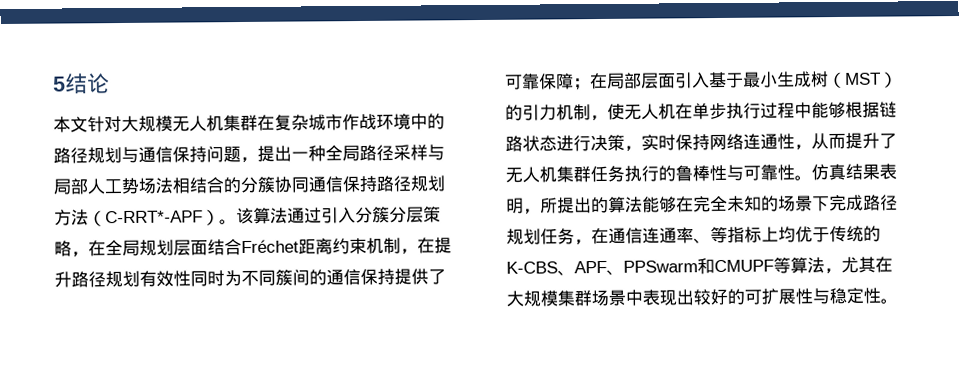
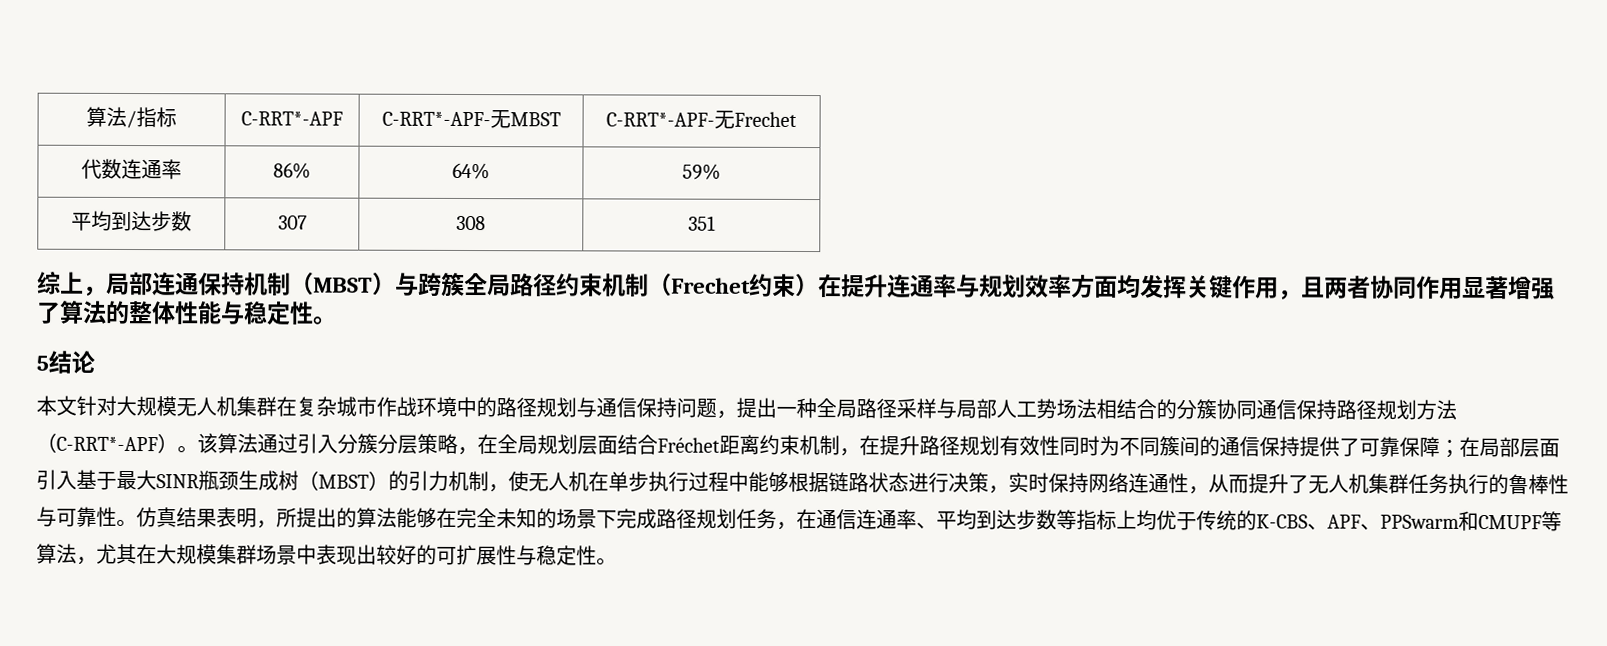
+ 算法/指标 | C-RRT*-APF | C-RRT*-APF-无MBST | C-RRT*-APF-无Frechet
+ 代数连通率 | 86% | 64% | 59%
+ 平均到达步数 | 307 | 308 | 351
+ 综上，局部连通保持机制（MBST）与跨簇全局路径约束机制（Frechet约束）在提升连通率与规划效率方面均发挥关键作用，且两者协同作用显著增强了算法的整体性能与稳定性。
- 在局部层面引入基于最小生成树（MST）的引力机制，使无人机在单步执行过程中能够根据链路状态进行决策，实时保持网络连通性，从而提升了无人机集群任务执行的鲁棒性与可靠性。
+ 在局部层面引入基于最大SINR瓶颈生成树（MBST）的引力机制，使无人机在单步执行过程中能够根据链路状态进行决策，实时保持网络连通性，从而提升了无人机集群任务执行的鲁棒性与可靠性。
- 仿真结果表明，所提出的算法能够在完全未知的场景下完成路径规划任务，在通信连通率、等指标上均优于传统的K-CBS、APF、PPSwarm和CMUPF等算法，尤其在大规模集群场景中表现出较好的可扩展性与稳定性。
+ 仿真结果表明，所提出的算法能够在完全未知的场景下完成路径规划任务，在通信连通率、平均到达步数等指标上均优于传统的K-CBS、APF、PPSwarm和CMUPF等算法，尤其在大规模集群场景中表现出较好的可扩展性与稳定性。

